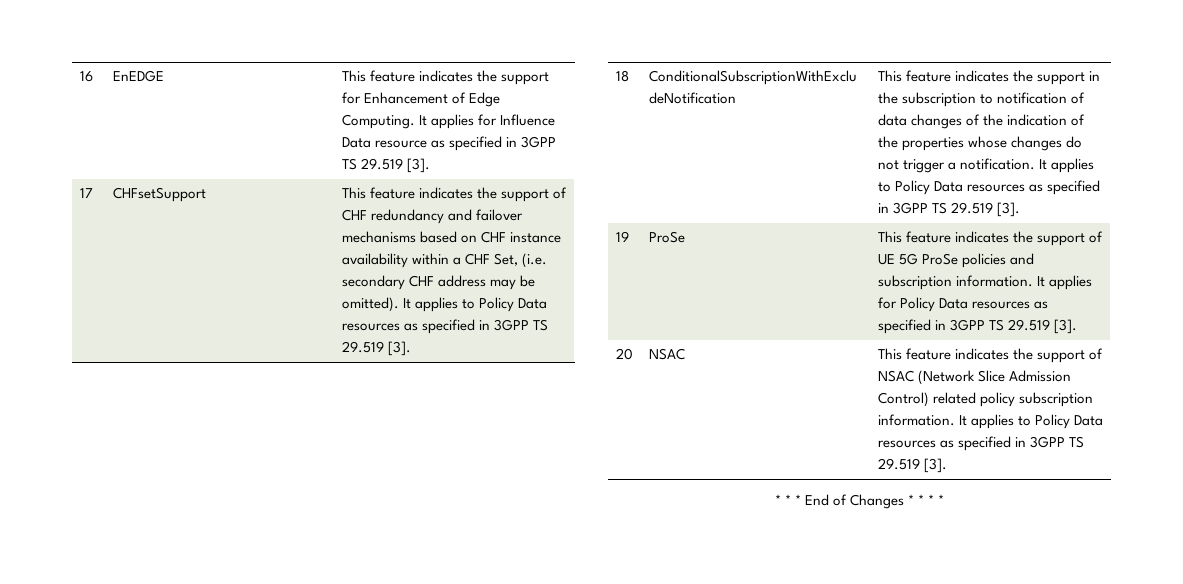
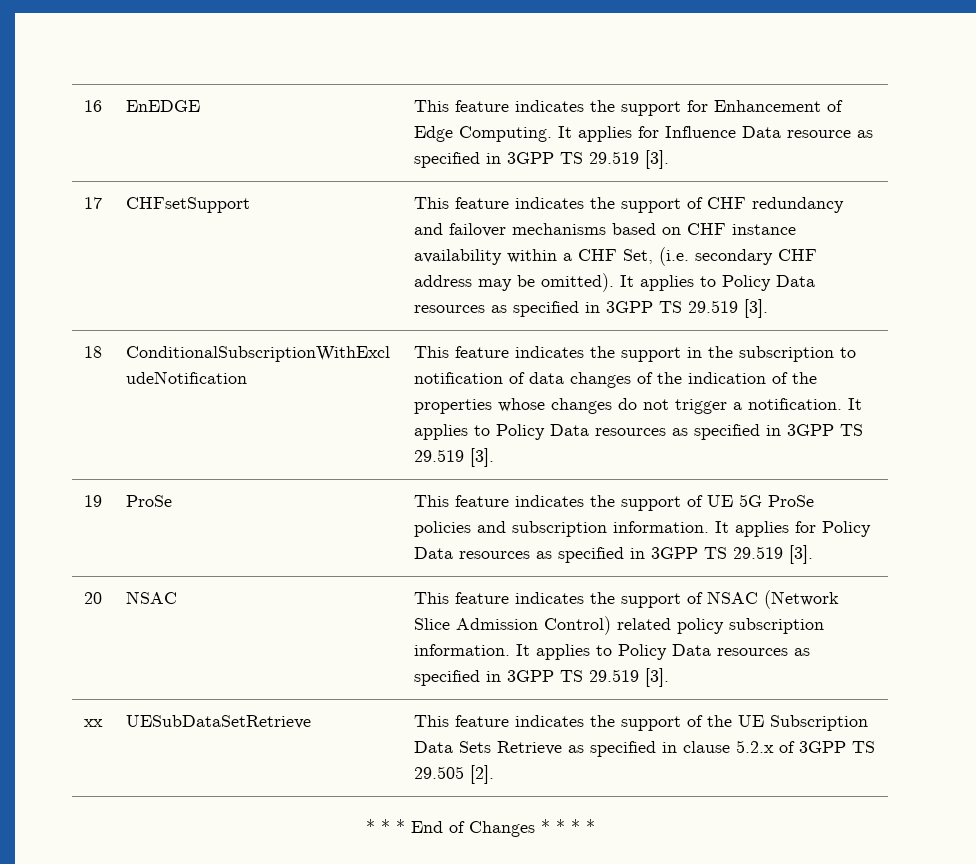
+ xx | UESubDataSetRetrieve | This feature indicates the support of the UE Subscription Data Sets Retrieve as specified in clause 5.2.x of 3GPP TS 29.505 [2].

